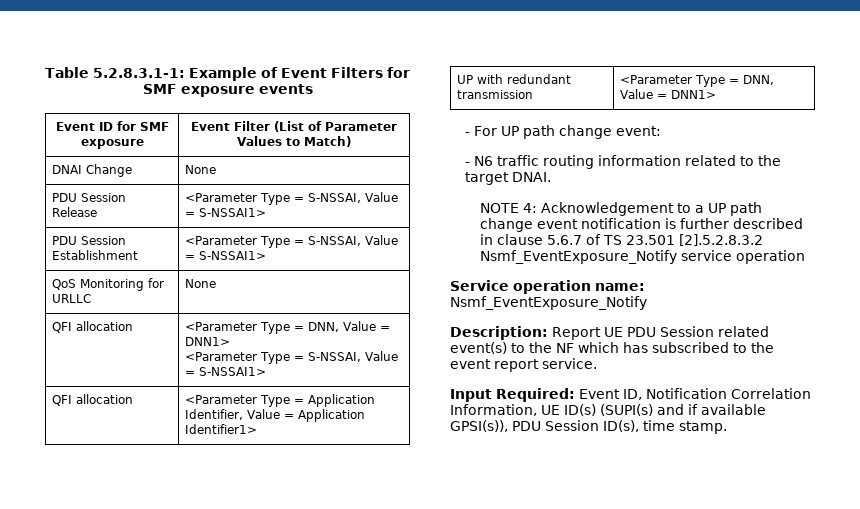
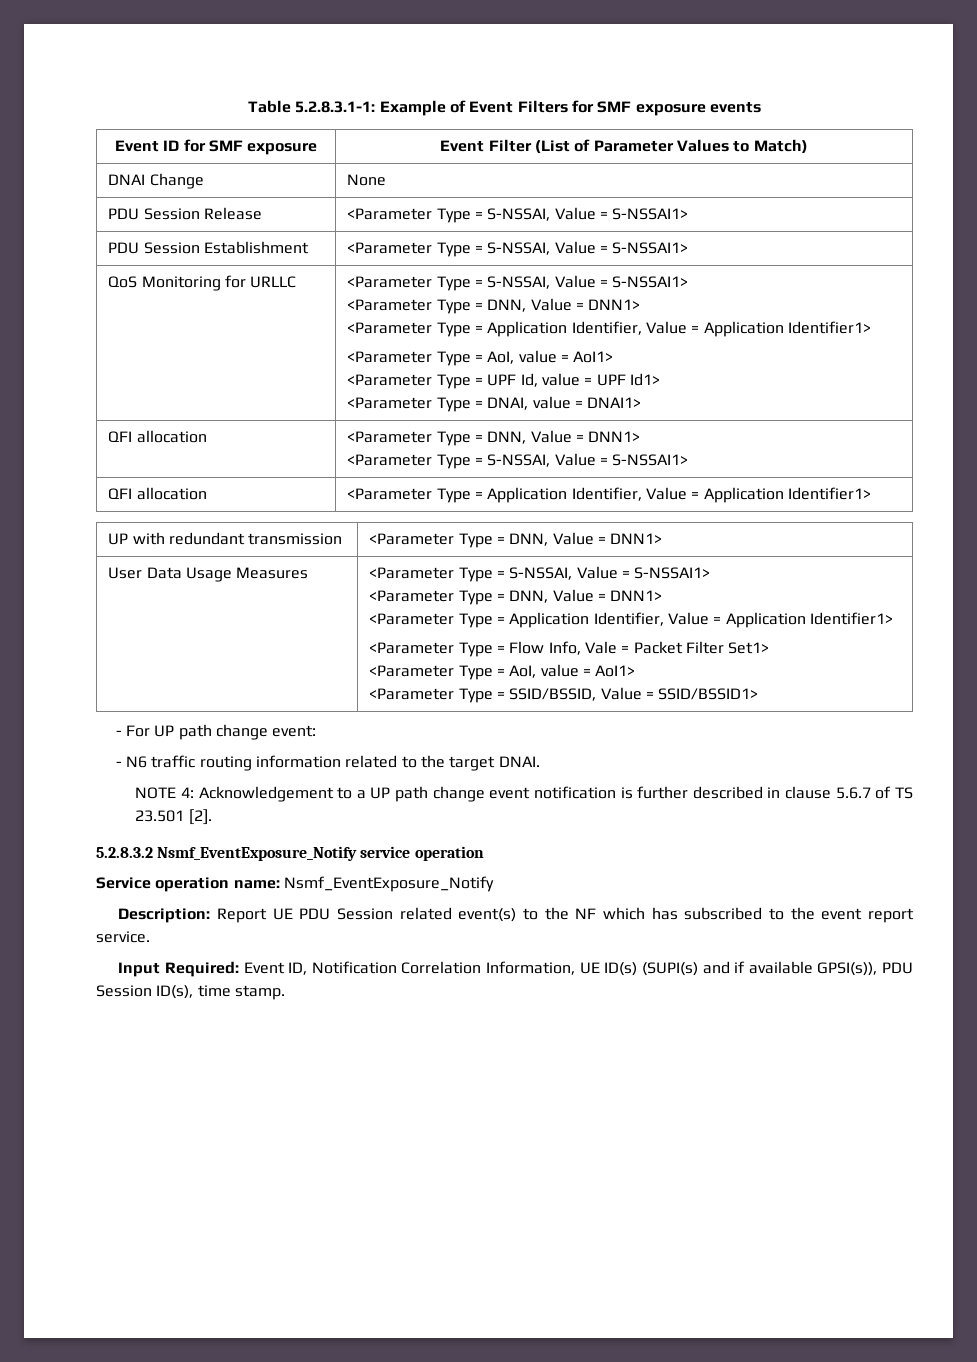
- QoS Monitoring for URLLC | None
+ QoS Monitoring for URLLC | <Parameter Type = S-NSSAI, Value = S-NSSAI1>
+ <Parameter Type = DNN, Value = DNN1>
+ <Parameter Type = Application Identifier, Value = Application Identifier1>
+ <Parameter Type = AoI, value = AoI1>
+ <Parameter Type = UPF Id, value = UPF Id1>
+ <Parameter Type = DNAI, value = DNAI1>
+ User Data Usage Measures | <Parameter Type = S-NSSAI, Value = S-NSSAI1>
+ <Parameter Type = DNN, Value = DNN1>
+ <Parameter Type = Application Identifier, Value = Application Identifier1>
+ <Parameter Type = Flow Info, Vale = Packet Filter Set1>
+ <Parameter Type = AoI, value = AoI1>
+ <Parameter Type = SSID/BSSID, Value = SSID/BSSID1>
- NOTE 4: Acknowledgement to a UP path change event notification is further described in clause 5.6.7 of TS 23.501 [2].5.2.8.3.2 Nsmf_EventExposure_Notify service operation
+ NOTE 4: Acknowledgement to a UP path change event notification is further described in clause 5.6.7 of TS 23.501 [2].
+ 5.2.8.3.2 Nsmf_EventExposure_Notify service operation

